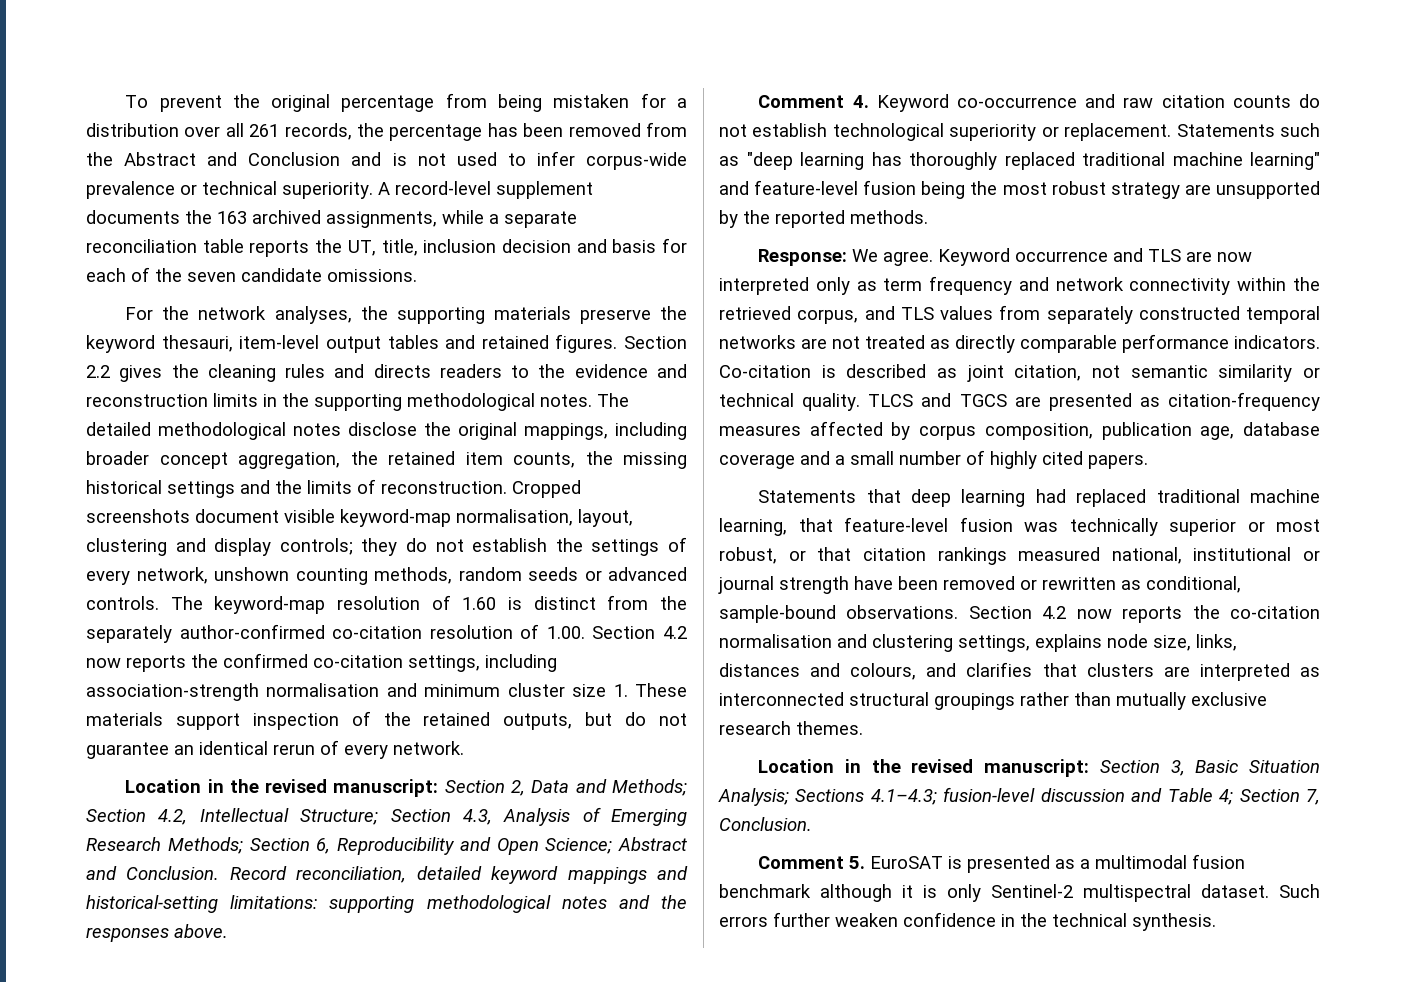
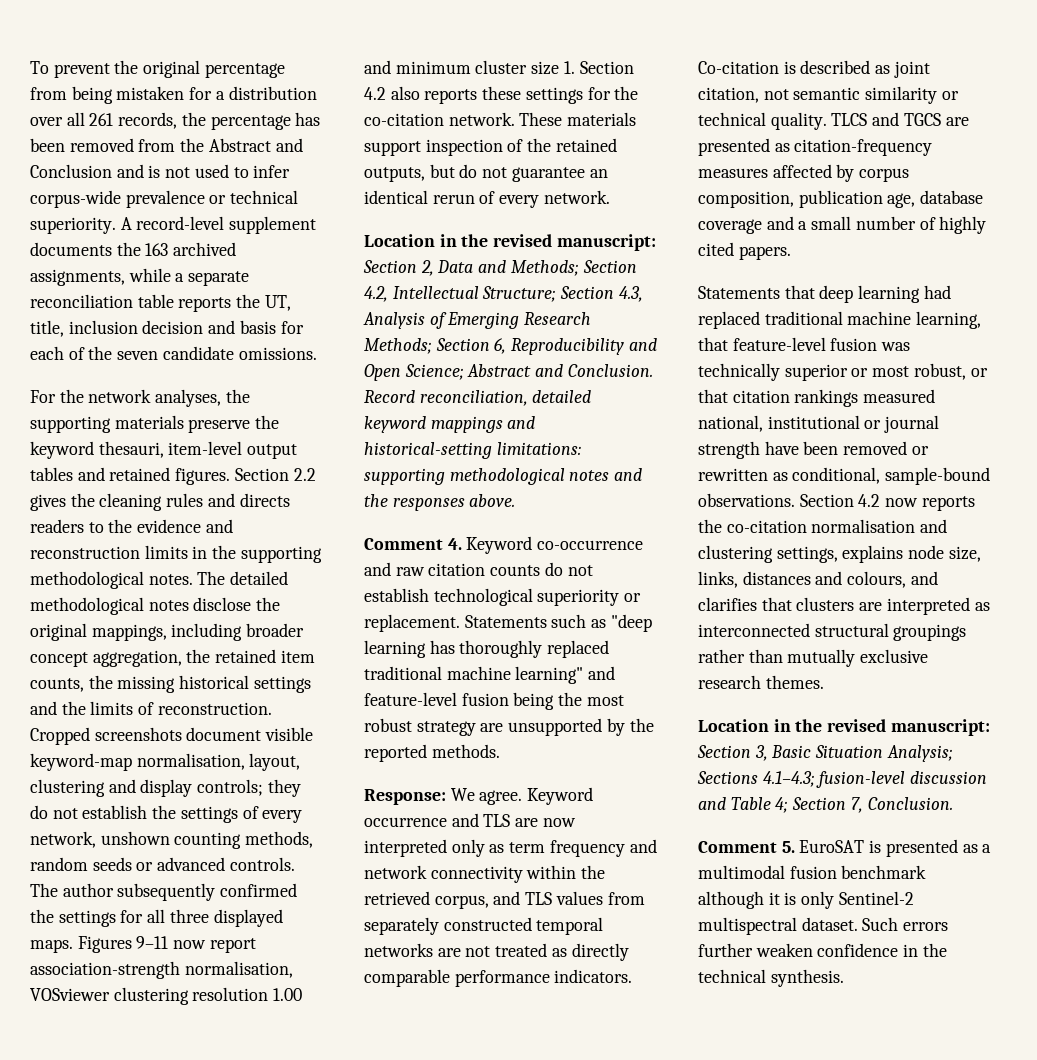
- The keyword-map resolution of 1.60 is distinct from the separately author-confirmed co-citation resolution of 1.00. Section 4.2 now reports the confirmed co-citation settings, including association-strength normalisation and minimum cluster size 1. These materials support inspection of the retained outputs, but do not guarantee an identical rerun of every network.
+ The author subsequently confirmed the settings for all three displayed maps. Figures 9–11 now report association-strength normalisation, VOSviewer clustering resolution 1.00 and minimum cluster size 1. Section 4.2 also reports these settings for the co-citation network. These materials support inspection of the retained outputs, but do not guarantee an identical rerun of every network.

